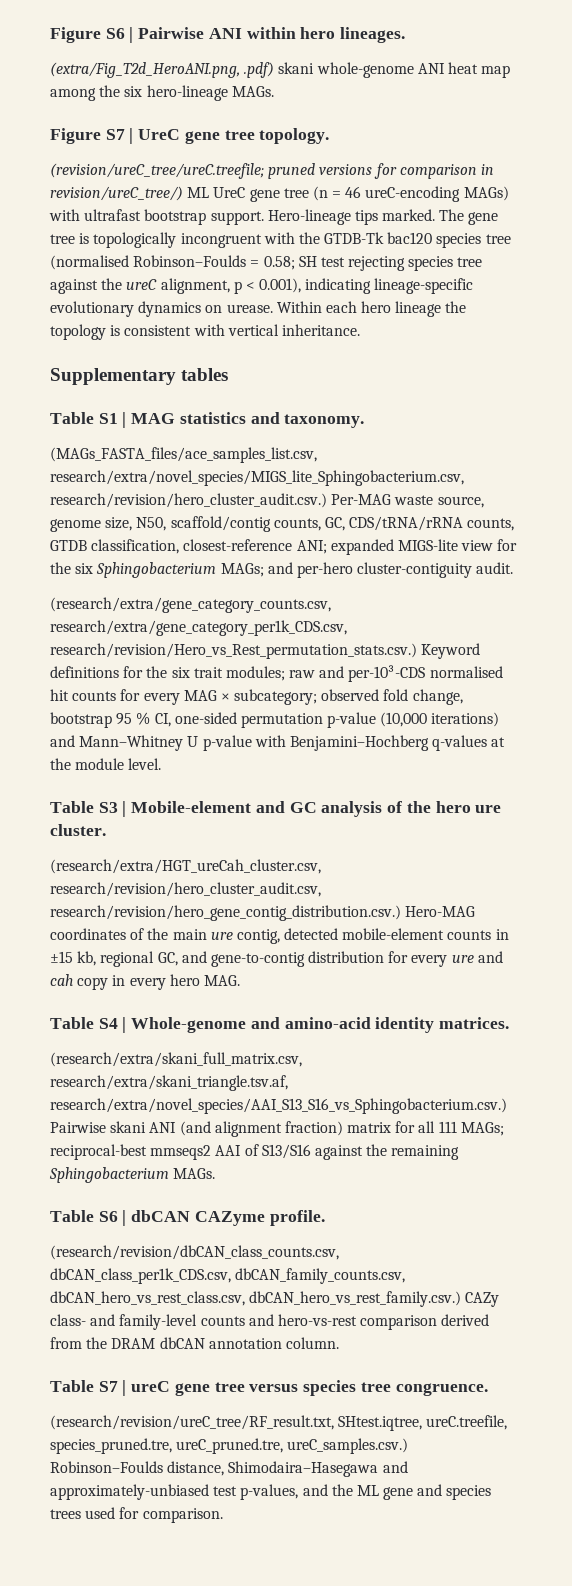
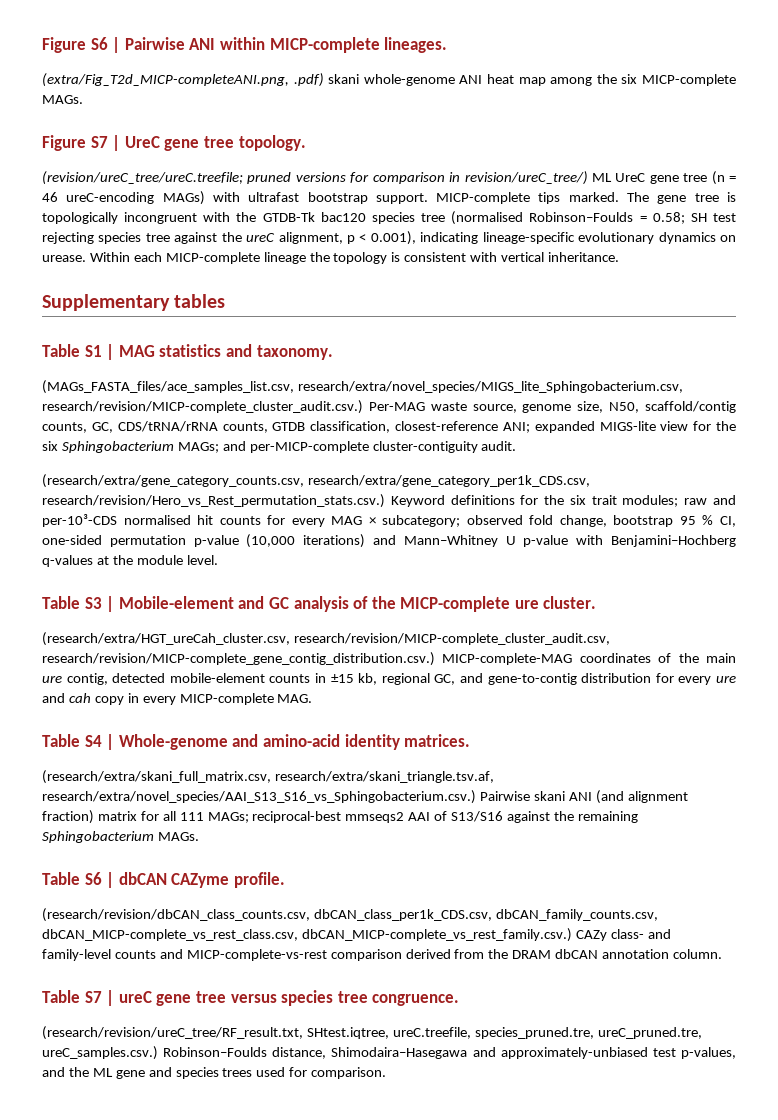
- Figure S6 | Pairwise ANI within hero lineages.
+ Figure S6 | Pairwise ANI within MICP-complete lineages.
- (extra/Fig_T2d_HeroANI.png, .pdf) skani whole-genome ANI heat map among the six hero-lineage MAGs.
+ (extra/Fig_T2d_MICP-completeANI.png, .pdf) skani whole-genome ANI heat map among the six MICP-complete MAGs.
- Hero-lineage tips marked.
+ MICP-complete tips marked.
- Within each hero lineage the topology is consistent with vertical inheritance.
+ Within each MICP-complete lineage the topology is consistent with vertical inheritance.
- (MAGs_FASTA_files/ace_samples_list.csv, research/extra/novel_species/MIGS_lite_Sphingobacterium.csv, research/revision/hero_cluster_audit.csv.) Per-MAG waste source, genome size, N50, scaffold/contig counts, GC, CDS/tRNA/rRNA counts, GTDB classification, closest-reference ANI; expanded MIGS-lite view for the six Sphingobacterium MAGs; and per-hero cluster-contiguity audit.
+ (MAGs_FASTA_files/ace_samples_list.csv, research/extra/novel_species/MIGS_lite_Sphingobacterium.csv, research/revision/MICP-complete_cluster_audit.csv.) Per-MAG waste source, genome size, N50, scaffold/contig counts, GC, CDS/tRNA/rRNA counts, GTDB classification, closest-reference ANI; expanded MIGS-lite view for the six Sphingobacterium MAGs; and per-MICP-complete cluster-contiguity audit.
- Table S3 | Mobile-element and GC analysis of the hero ure cluster.
+ Table S3 | Mobile-element and GC analysis of the MICP-complete ure cluster.
- (research/extra/HGT_ureCah_cluster.csv, research/revision/hero_cluster_audit.csv, research/revision/hero_gene_contig_distribution.csv.) Hero-MAG coordinates of the main ure contig, detected mobile-element counts in ±15 kb, regional GC, and gene-to-contig distribution for every ure and cah copy in every hero MAG.
+ (research/extra/HGT_ureCah_cluster.csv, research/revision/MICP-complete_cluster_audit.csv, research/revision/MICP-complete_gene_contig_distribution.csv.) MICP-complete-MAG coordinates of the main ure contig, detected mobile-element counts in ±15 kb, regional GC, and gene-to-contig distribution for every ure and cah copy in every MICP-complete MAG.
- (research/revision/dbCAN_class_counts.csv, dbCAN_class_per1k_CDS.csv, dbCAN_family_counts.csv, dbCAN_hero_vs_rest_class.csv, dbCAN_hero_vs_rest_family.csv.) CAZy class- and family-level counts and hero-vs-rest comparison derived from the DRAM dbCAN annotation column.
+ (research/revision/dbCAN_class_counts.csv, dbCAN_class_per1k_CDS.csv, dbCAN_family_counts.csv, dbCAN_MICP-complete_vs_rest_class.csv, dbCAN_MICP-complete_vs_rest_family.csv.) CAZy class- and family-level counts and MICP-complete-vs-rest comparison derived from the DRAM dbCAN annotation column.

